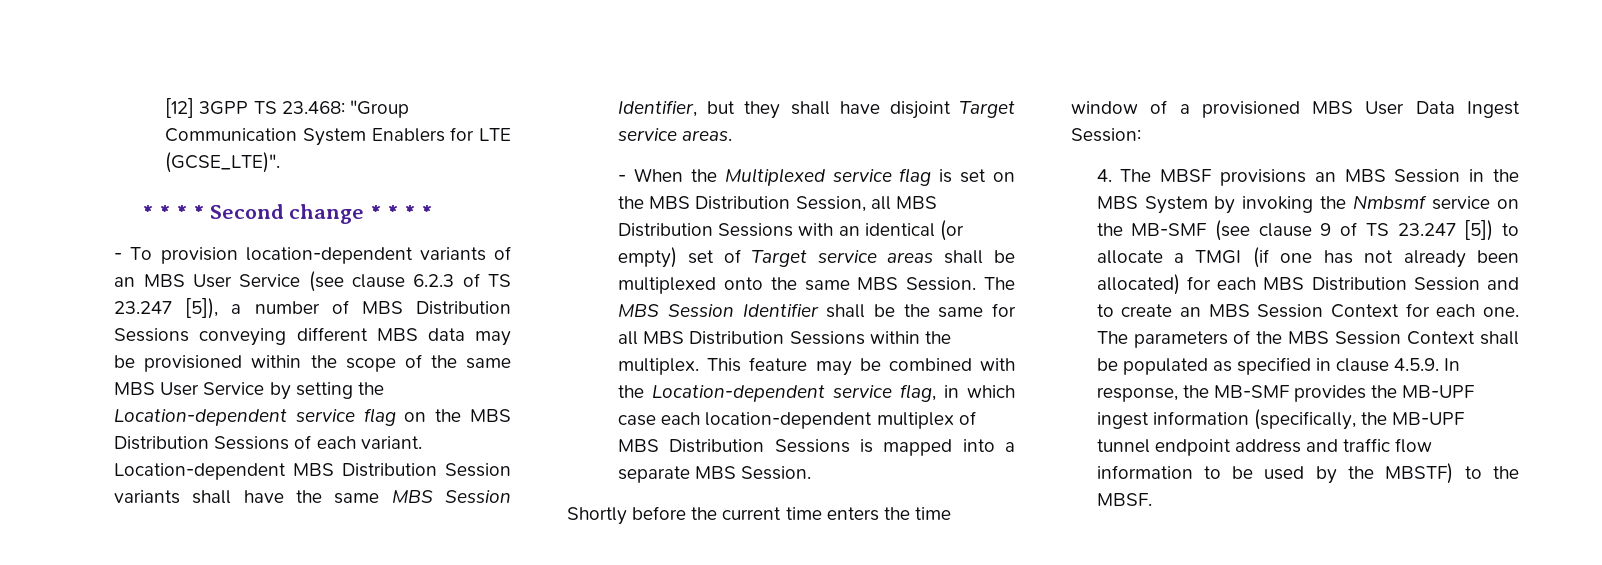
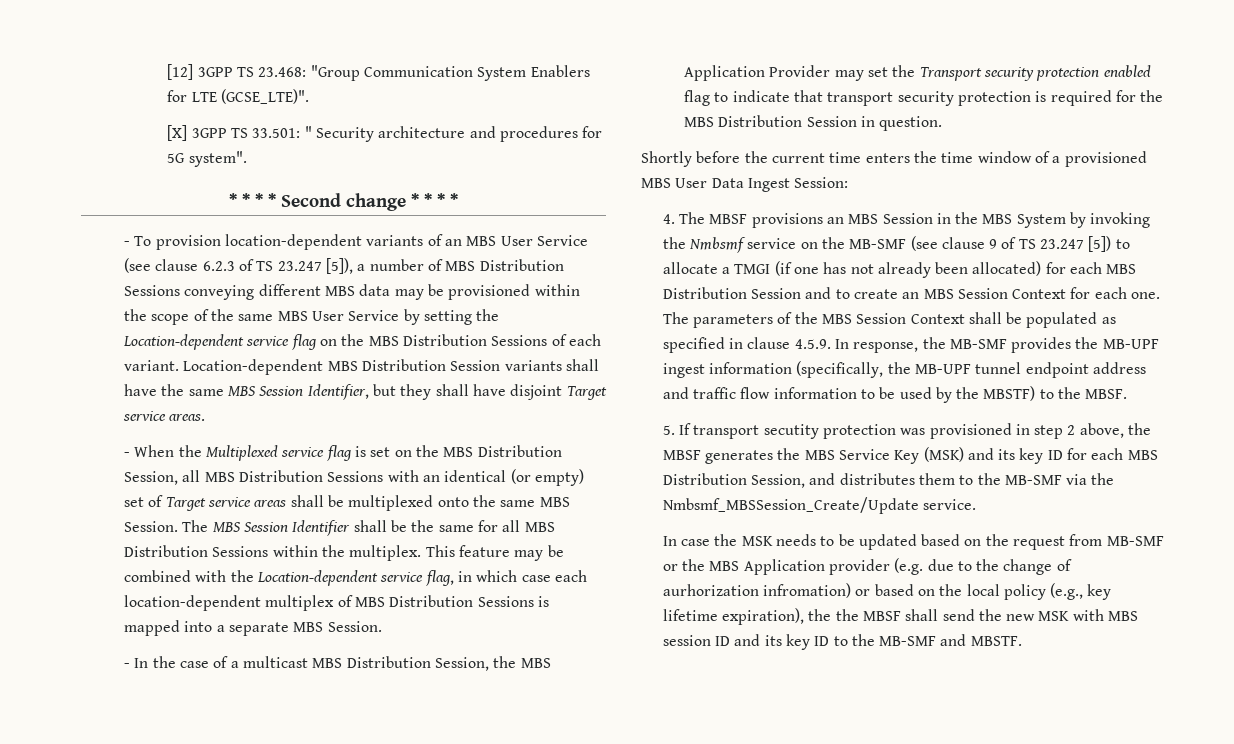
+ [X] 3GPP TS 33.501: " Security architecture and procedures for 5G system".
+ - In the case of a multicast MBS Distribution Session, the MBS Application Provider may set the Transport security protection enabled flag to indicate that transport security protection is required for the MBS Distribution Session in question.
+ 5. If transport secutity protection was provisioned in step 2 above, the MBSF generates the MBS Service Key (MSK) and its key ID for each MBS Distribution Session, and distributes them to the MB-SMF via the Nmbsmf_MBSSession_Create/Update service.
+ In case the MSK needs to be updated based on the request from MB-SMF or the MBS Application provider (e.g. due to the change of aurhorization infromation) or based on the local policy (e.g., key lifetime expiration), the the MBSF shall send the new MSK with MBS session ID and its key ID to the MB-SMF and MBSTF.

